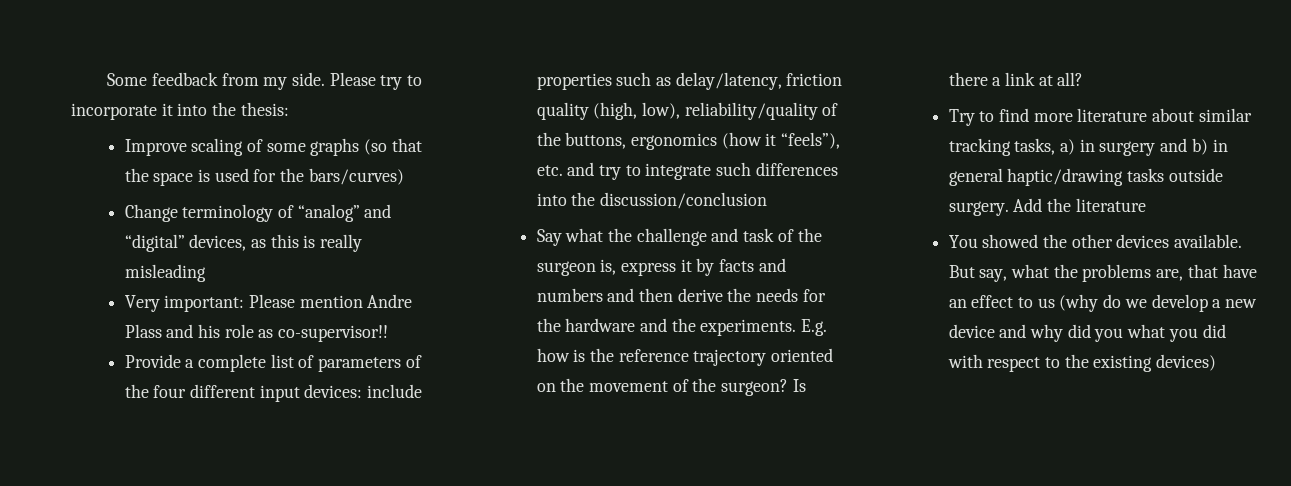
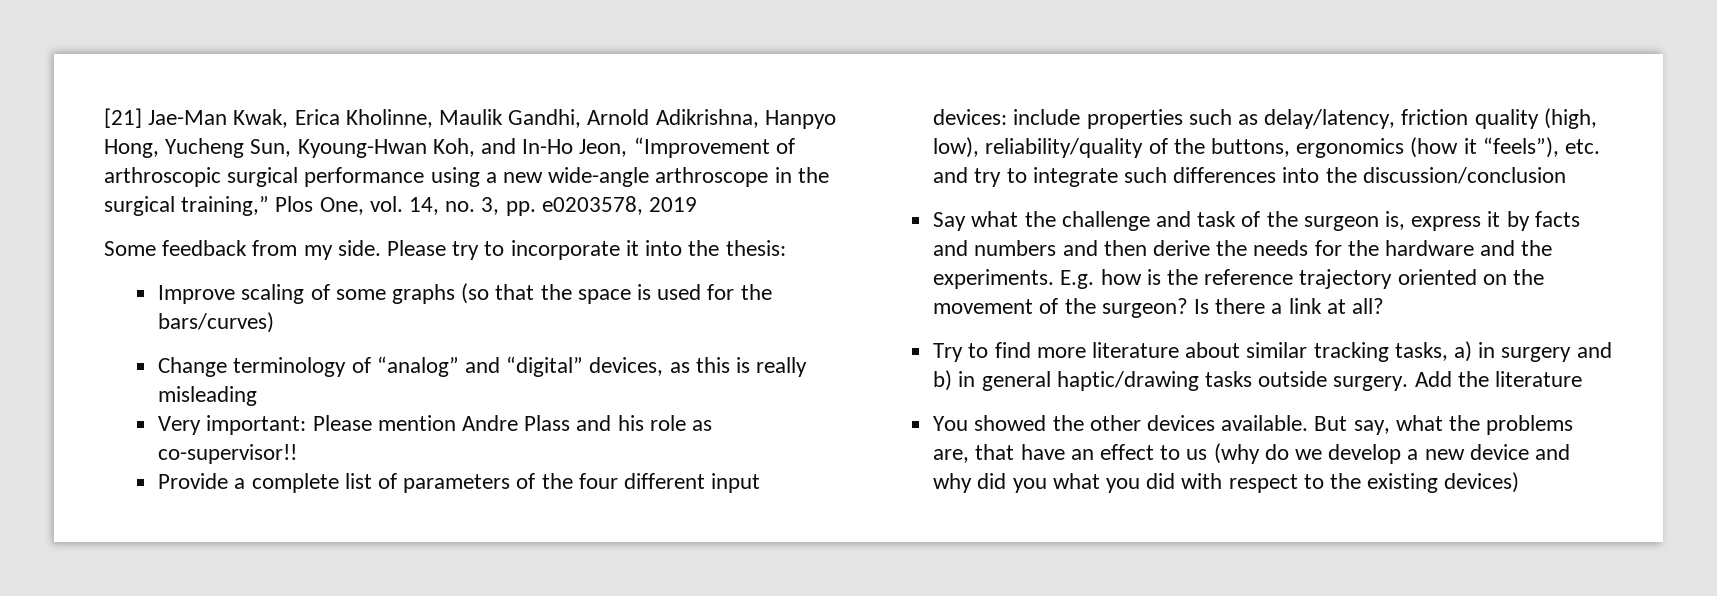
+ [21] Jae-Man Kwak, Erica Kholinne, Maulik Gandhi, Arnold Adikrishna, Hanpyo Hong, Yucheng Sun, Kyoung-Hwan Koh, and In-Ho Jeon, “Improvement of arthroscopic surgical performance using a new wide-angle arthroscope in the surgical training,” Plos One, vol. 14, no. 3, pp. e0203578, 2019

